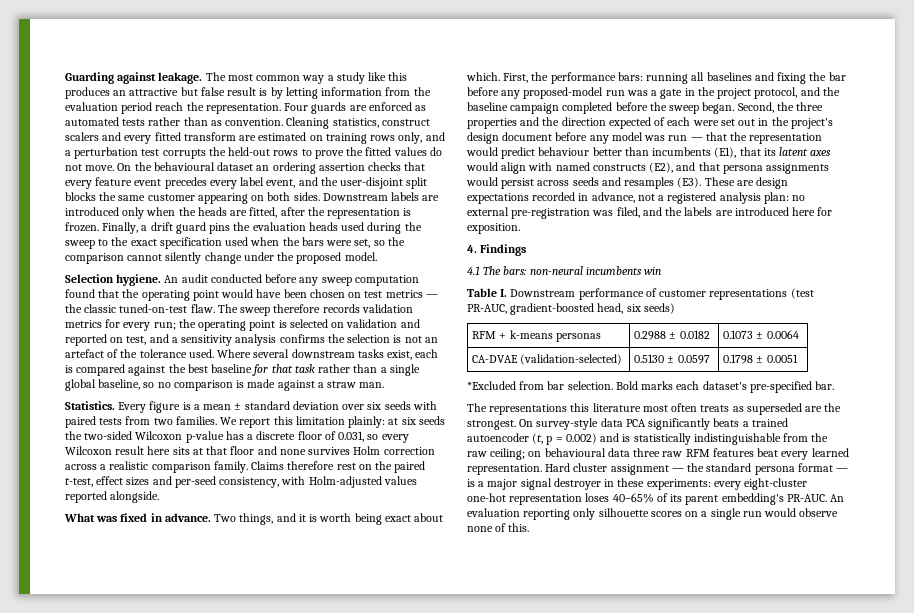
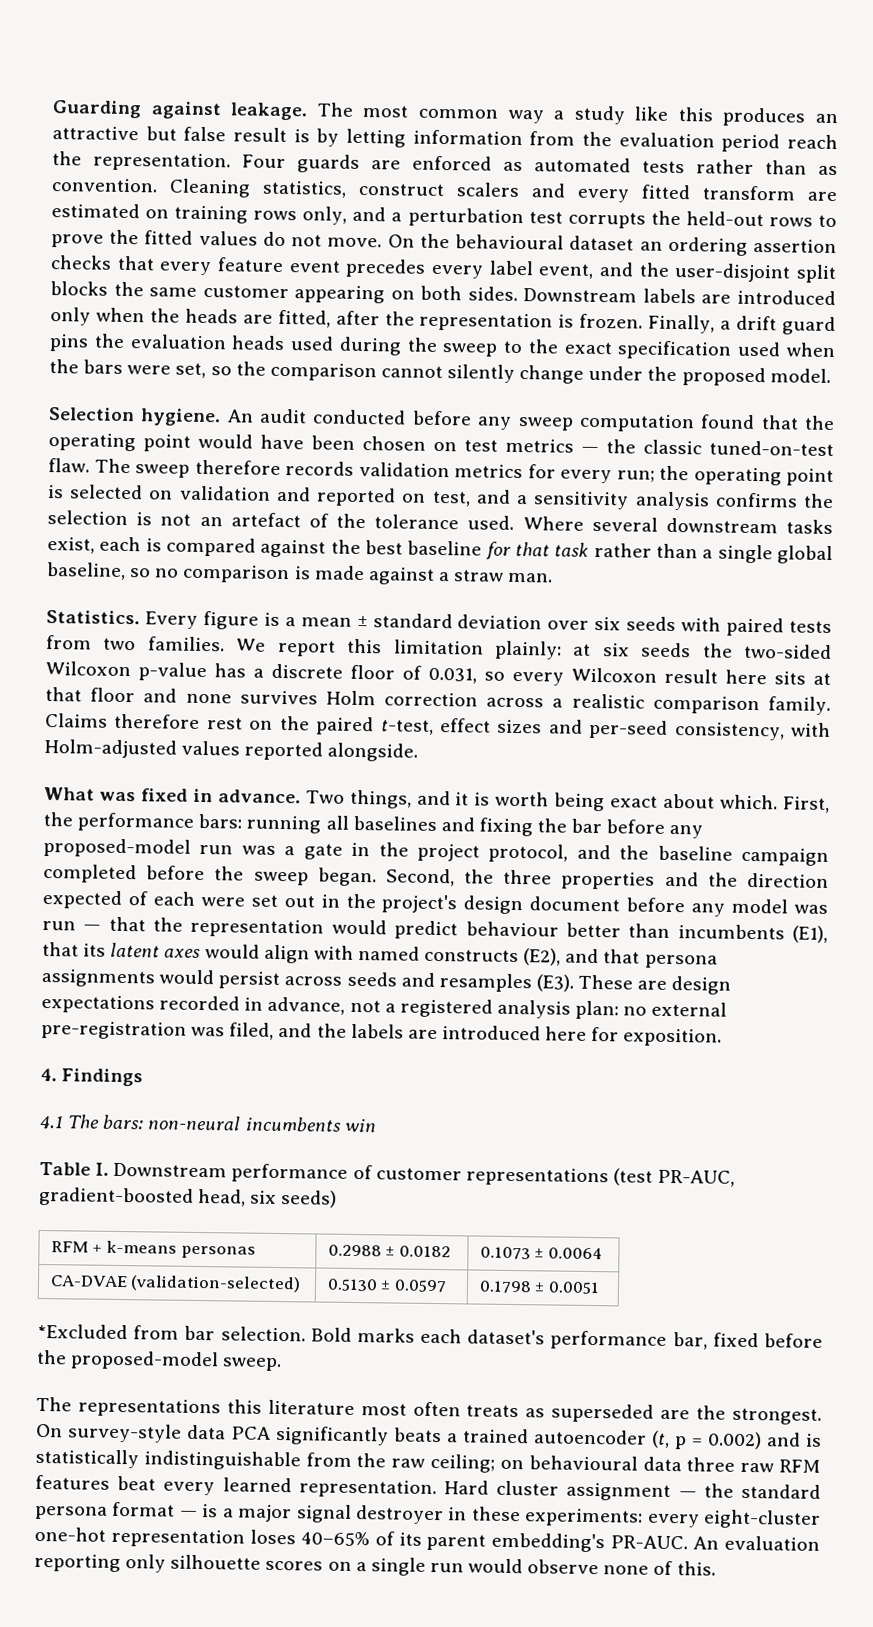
- Bold marks each dataset's pre-specified bar.
+ Bold marks each dataset's performance bar, fixed before the proposed-model sweep.

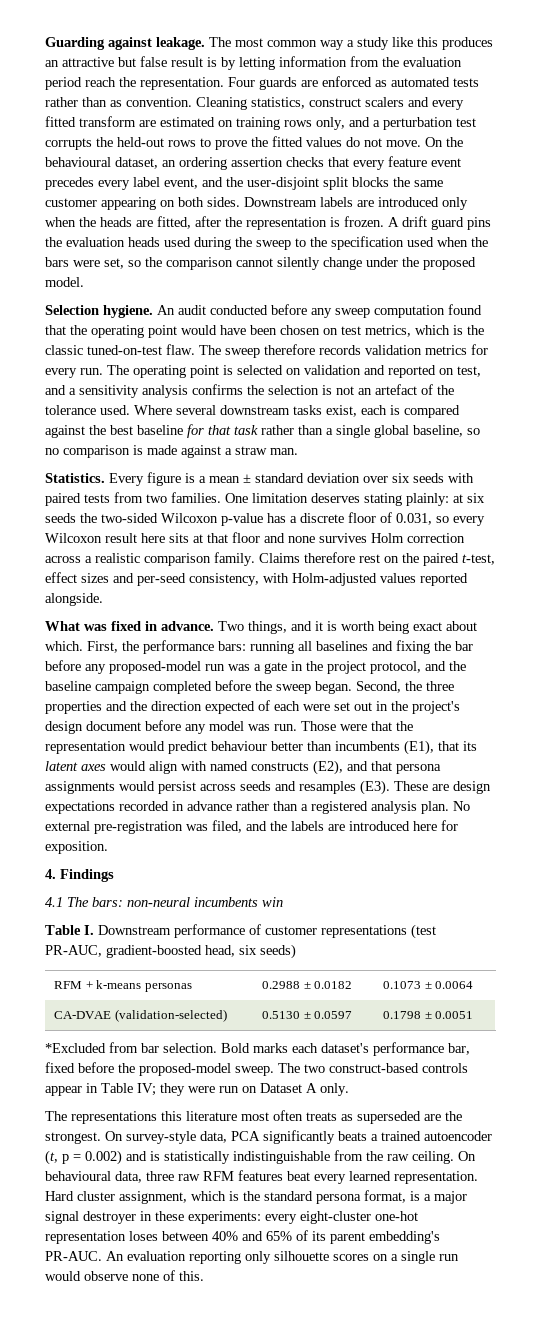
- On the behavioural dataset an ordering assertion checks that every feature event precedes every label event, and the user-disjoint split blocks the same customer appearing on both sides.
+ On the behavioural dataset, an ordering assertion checks that every feature event precedes every label event, and the user-disjoint split blocks the same customer appearing on both sides.
- Finally, a drift guard pins the evaluation heads used during the sweep to the exact specification used when the bars were set, so the comparison cannot silently change under the proposed model.
+ A drift guard pins the evaluation heads used during the sweep to the specification used when the bars were set, so the comparison cannot silently change under the proposed model.
- An audit conducted before any sweep computation found that the operating point would have been chosen on test metrics — the classic tuned-on-test flaw.
+ An audit conducted before any sweep computation found that the operating point would have been chosen on test metrics, which is the classic tuned-on-test flaw.
- The sweep therefore records validation metrics for every run; the operating point is selected on validation and reported on test, and a sensitivity analysis confirms the selection is not an artefact of the tolerance used.
+ The sweep therefore records validation metrics for every run. The operating point is selected on validation and reported on test, and a sensitivity analysis confirms the selection is not an artefact of the tolerance used.
- We report this limitation plainly: at six seeds the two-sided Wilcoxon p-value has a discrete floor of 0.031, so every Wilcoxon result here sits at that floor and none survives Holm correction across a realistic comparison family.
+ One limitation deserves stating plainly: at six seeds the two-sided Wilcoxon p-value has a discrete floor of 0.031, so every Wilcoxon result here sits at that floor and none survives Holm correction across a realistic comparison family.
- Second, the three properties and the direction expected of each were set out in the project's design document before any model was run — that the representation would predict behaviour better than incumbents (E1), that its latent axes would align with named constructs (E2), and that persona assignments would persist across seeds and resamples (E3). These are design expectations recorded in advance, not a registered analysis plan: no external pre-registration was filed, and the labels are introduced here for exposition.
+ Second, the three properties and the direction expected of each were set out in the project's design document before any model was run. Those were that the representation would predict behaviour better than incumbents (E1), that its latent axes would align with named constructs (E2), and that persona assignments would persist across seeds and resamples (E3). These are design expectations recorded in advance rather than a registered analysis plan. No external pre-registration was filed, and the labels are introduced here for exposition.
+ The two construct-based controls appear in Table IV; they were run on Dataset A only.
- On survey-style data PCA significantly beats a trained autoencoder (t, p = 0.002) and is statistically indistinguishable from the raw ceiling; on behavioural data three raw RFM features beat every learned representation.
+ On survey-style data, PCA significantly beats a trained autoencoder (t, p = 0.002) and is statistically indistinguishable from the raw ceiling. On behavioural data, three raw RFM features beat every learned representation.
- Hard cluster assignment — the standard persona format — is a major signal destroyer in these experiments: every eight-cluster one-hot representation loses 40–65% of its parent embedding's PR-AUC.
+ Hard cluster assignment, which is the standard persona format, is a major signal destroyer in these experiments: every eight-cluster one-hot representation loses between 40% and 65% of its parent embedding's PR-AUC.

